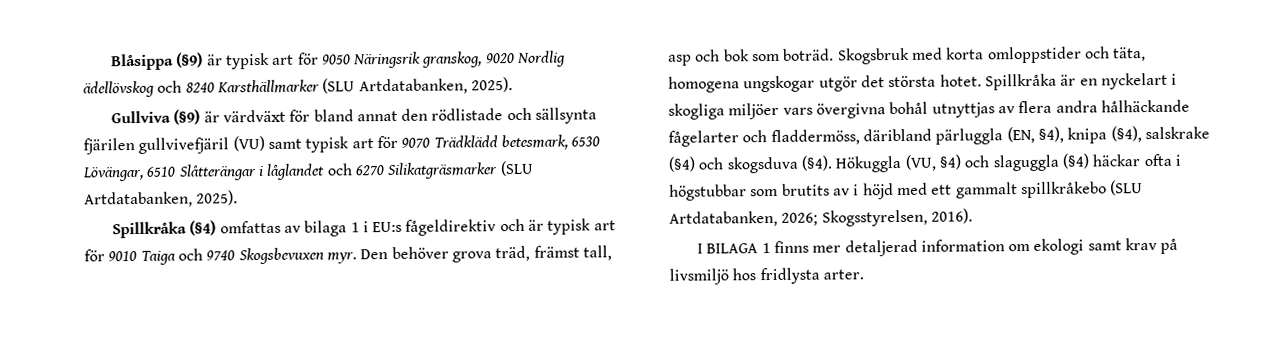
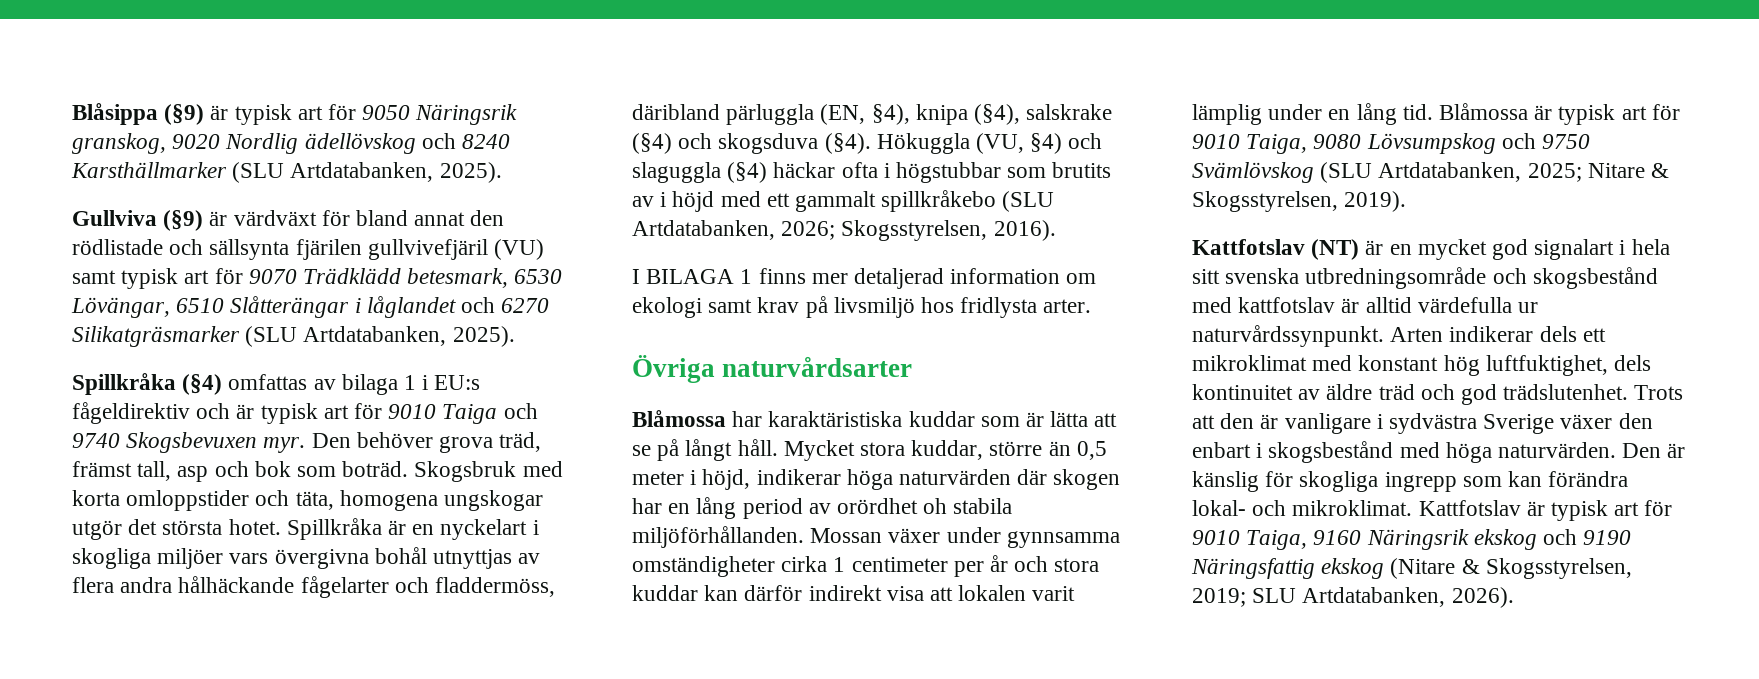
+ Övriga naturvårdsarter
+ Blåmossa har karaktäristiska kuddar som är lätta att se på långt håll. Mycket stora kuddar, större än 0,5 meter i höjd, indikerar höga naturvärden där skogen har en lång period av orördhet oh stabila miljöförhållanden. Mossan växer under gynnsamma omständigheter cirka 1 centimeter per år och stora kuddar kan därför indirekt visa att lokalen varit lämplig under en lång tid. Blåmossa är typisk art för 9010 Taiga, 9080 Lövsumpskog och 9750 Svämlövskog (SLU Artdatabanken, 2025; Nitare & Skogsstyrelsen, 2019).
+ Kattfotslav (NT) är en mycket god signalart i hela sitt svenska utbredningsområde och skogsbestånd med kattfotslav är alltid värdefulla ur naturvårdssynpunkt. Arten indikerar dels ett mikroklimat med konstant hög luftfuktighet, dels kontinuitet av äldre träd och god trädslutenhet. Trots att den är vanligare i sydvästra Sverige växer den enbart i skogsbestånd med höga naturvärden. Den är känslig för skogliga ingrepp som kan förändra lokal- och mikroklimat. Kattfotslav är typisk art för 9010 Taiga, 9160 Näringsrik ekskog och 9190 Näringsfattig ekskog (Nitare & Skogsstyrelsen, 2019; SLU Artdatabanken, 2026).

